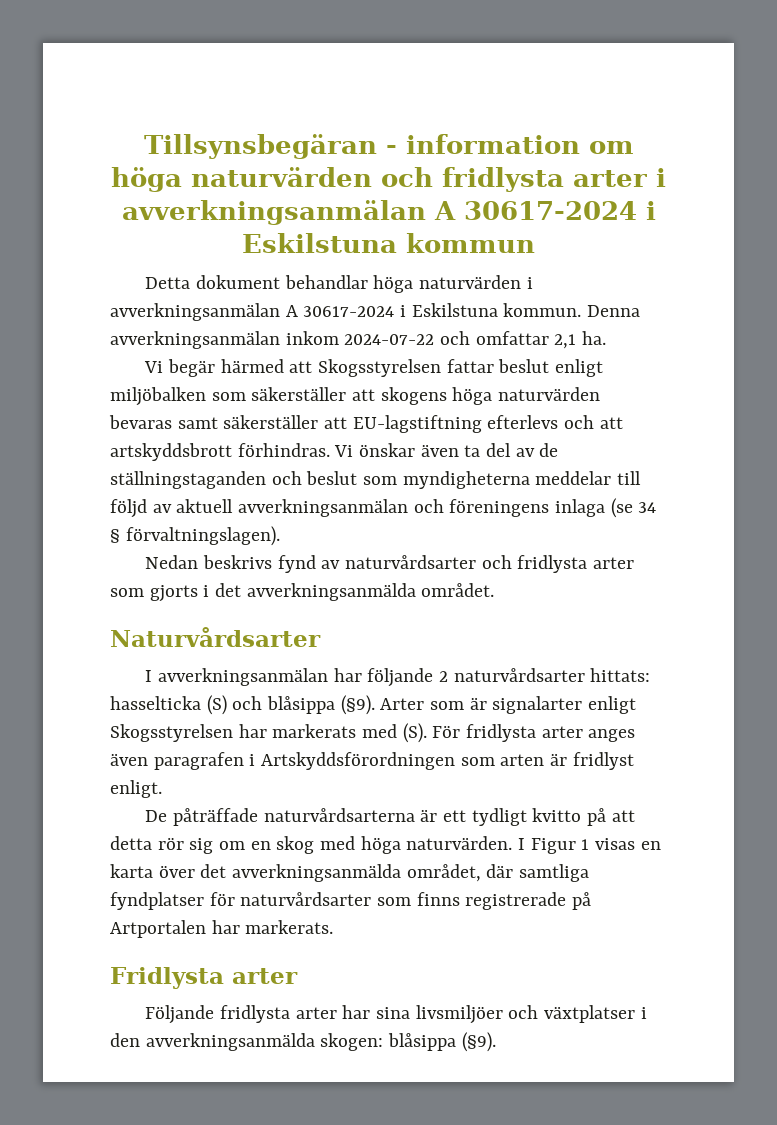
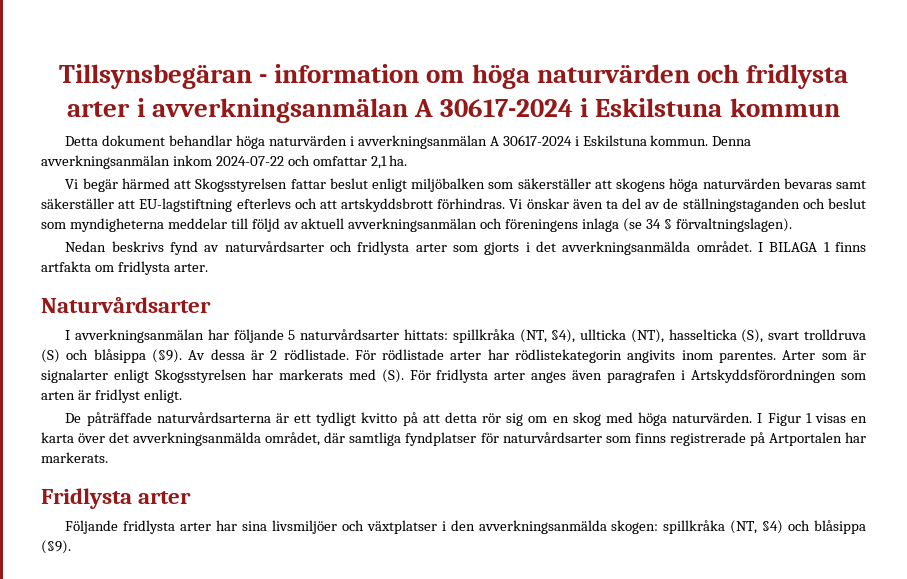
+ I BILAGA 1 finns artfakta om fridlysta arter.
- I avverkningsanmälan har följande 2 naturvårdsarter hittats: hasselticka (S) och blåsippa (§9).
+ I avverkningsanmälan har följande 5 naturvårdsarter hittats: spillkråka (NT, §4), ullticka (NT), hasselticka (S), svart trolldruva (S) och blåsippa (§9). Av dessa är 2 rödlistade. För rödlistade arter har rödlistekategorin angivits inom parentes.
- Följande fridlysta arter har sina livsmiljöer och växtplatser i den avverkningsanmälda skogen: blåsippa (§9).
+ Följande fridlysta arter har sina livsmiljöer och växtplatser i den avverkningsanmälda skogen: spillkråka (NT, §4) och blåsippa (§9).

